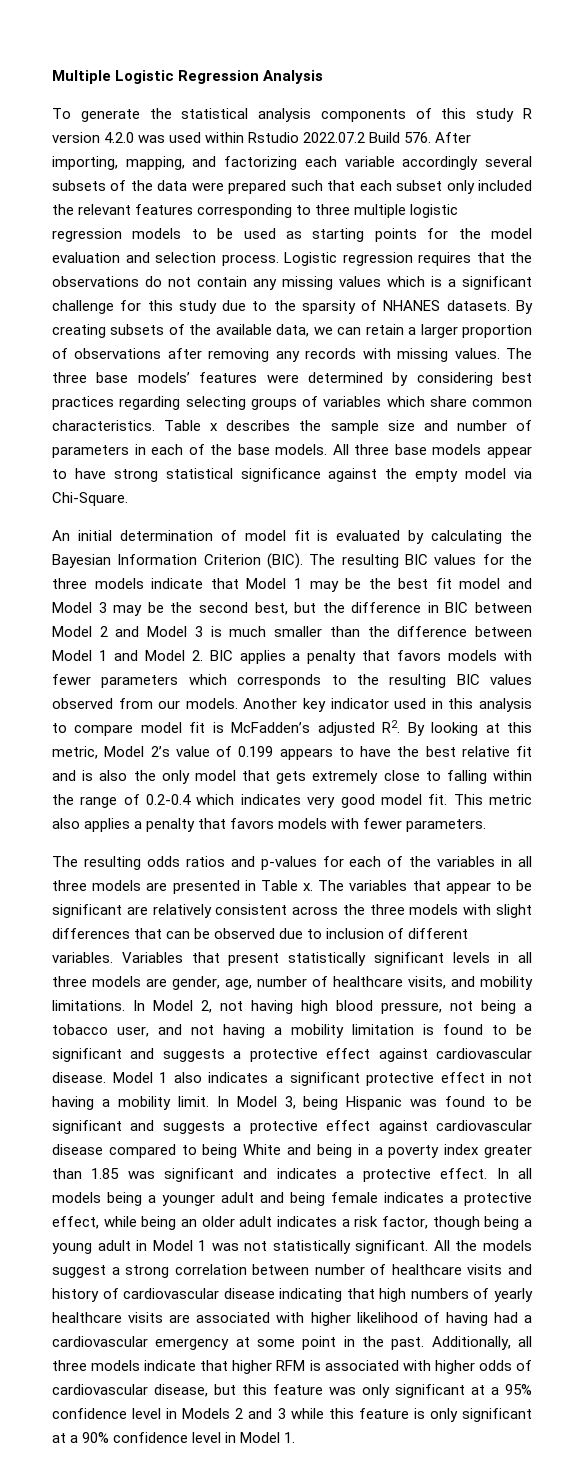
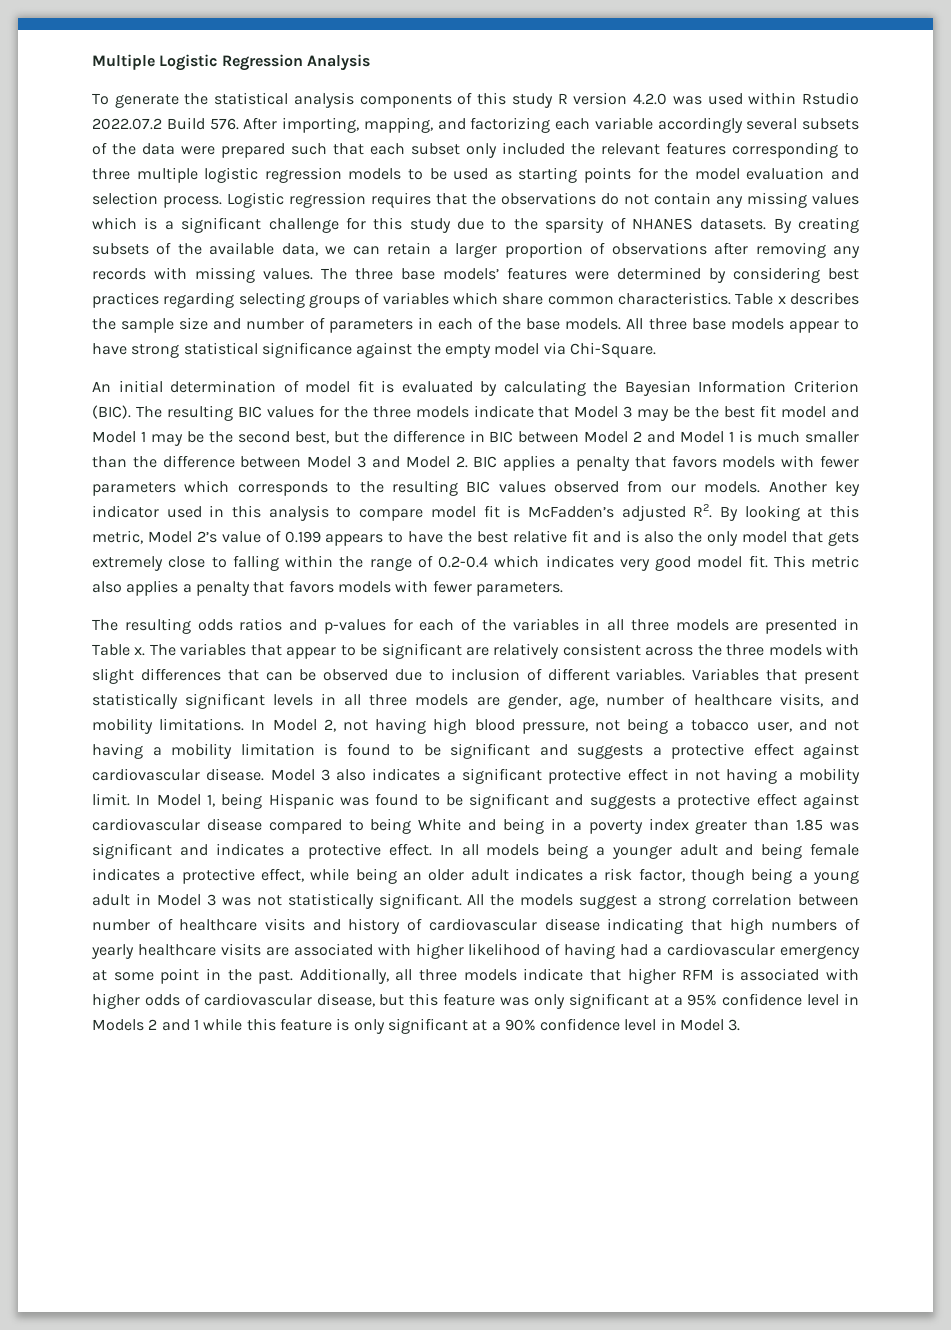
- The resulting BIC values for the three models indicate that Model 1 may be the best fit model and Model 3 may be the second best, but the difference in BIC between Model 2 and Model 3 is much smaller than the difference between Model 1 and Model 2. BIC applies a penalty that favors models with fewer parameters which corresponds to the resulting BIC values observed from our models.
+ The resulting BIC values for the three models indicate that Model 3 may be the best fit model and Model 1 may be the second best, but the difference in BIC between Model 2 and Model 1 is much smaller than the difference between Model 3 and Model 2. BIC applies a penalty that favors models with fewer parameters which corresponds to the resulting BIC values observed from our models.
- Model 1 also indicates a significant protective effect in not having a mobility limit.
+ Model 3 also indicates a significant protective effect in not having a mobility limit.
- In Model 3, being Hispanic was found to be significant and suggests a protective effect against cardiovascular disease compared to being White and being in a poverty index greater than 1.85 was significant and indicates a protective effect.
+ In Model 1, being Hispanic was found to be significant and suggests a protective effect against cardiovascular disease compared to being White and being in a poverty index greater than 1.85 was significant and indicates a protective effect.
- In all models being a younger adult and being female indicates a protective effect, while being an older adult indicates a risk factor, though being a young adult in Model 1 was not statistically significant.
+ In all models being a younger adult and being female indicates a protective effect, while being an older adult indicates a risk factor, though being a young adult in Model 3 was not statistically significant.
- Additionally, all three models indicate that higher RFM is associated with higher odds of cardiovascular disease, but this feature was only significant at a 95% confidence level in Models 2 and 3 while this feature is only significant at a 90% confidence level in Model 1.
+ Additionally, all three models indicate that higher RFM is associated with higher odds of cardiovascular disease, but this feature was only significant at a 95% confidence level in Models 2 and 1 while this feature is only significant at a 90% confidence level in Model 3.

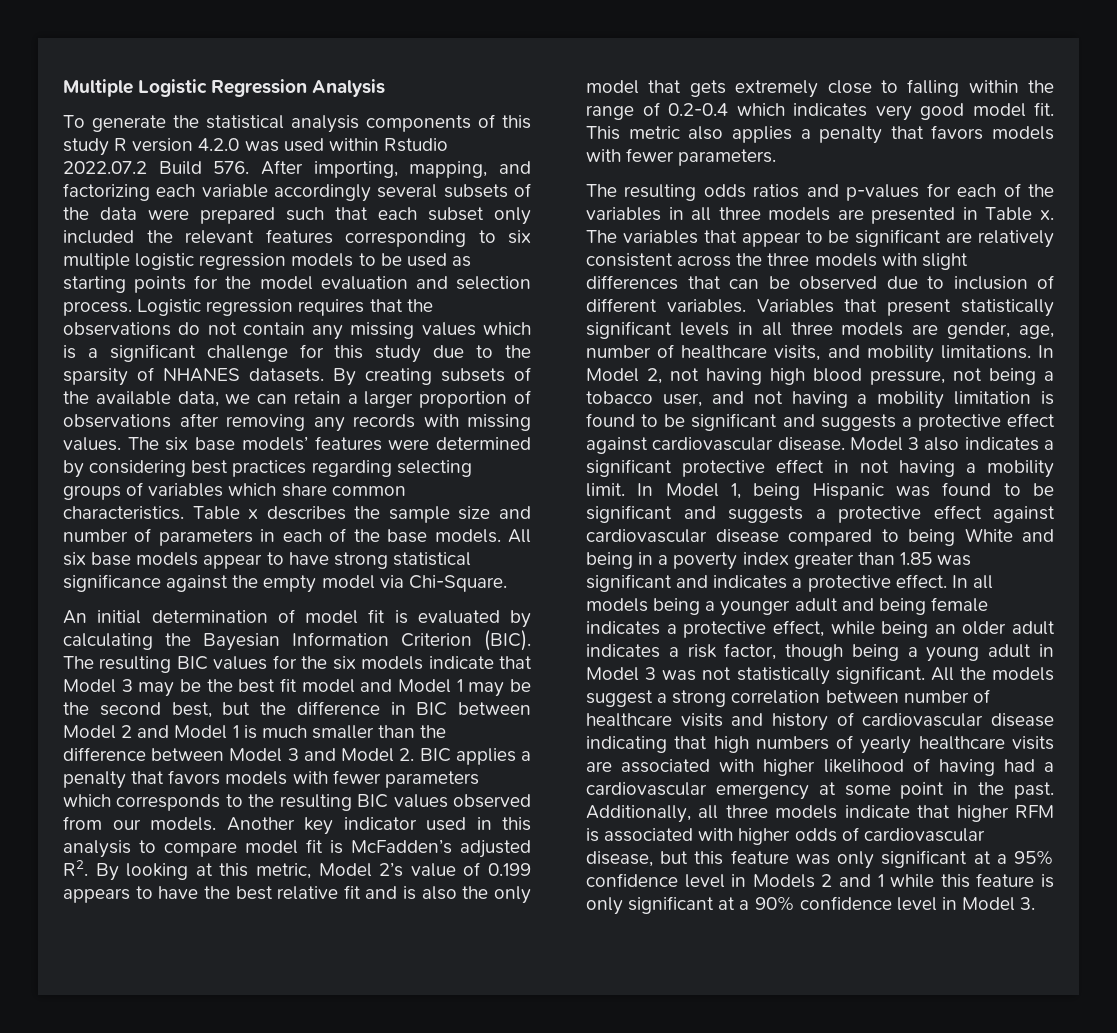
- To generate the statistical analysis components of this study R version 4.2.0 was used within Rstudio 2022.07.2 Build 576. After importing, mapping, and factorizing each variable accordingly several subsets of the data were prepared such that each subset only included the relevant features corresponding to three multiple logistic regression models to be used as starting points for the model evaluation and selection process.
+ To generate the statistical analysis components of this study R version 4.2.0 was used within Rstudio 2022.07.2 Build 576. After importing, mapping, and factorizing each variable accordingly several subsets of the data were prepared such that each subset only included the relevant features corresponding to six multiple logistic regression models to be used as starting points for the model evaluation and selection process.
- The three base models’ features were determined by considering best practices regarding selecting groups of variables which share common characteristics.
+ The six base models’ features were determined by considering best practices regarding selecting groups of variables which share common characteristics.
- All three base models appear to have strong statistical significance against the empty model via Chi-Square.
+ All six base models appear to have strong statistical significance against the empty model via Chi-Square.
- The resulting BIC values for the three models indicate that Model 3 may be the best fit model and Model 1 may be the second best, but the difference in BIC between Model 2 and Model 1 is much smaller than the difference between Model 3 and Model 2. BIC applies a penalty that favors models with fewer parameters which corresponds to the resulting BIC values observed from our models.
+ The resulting BIC values for the six models indicate that Model 3 may be the best fit model and Model 1 may be the second best, but the difference in BIC between Model 2 and Model 1 is much smaller than the difference between Model 3 and Model 2. BIC applies a penalty that favors models with fewer parameters which corresponds to the resulting BIC values observed from our models.

